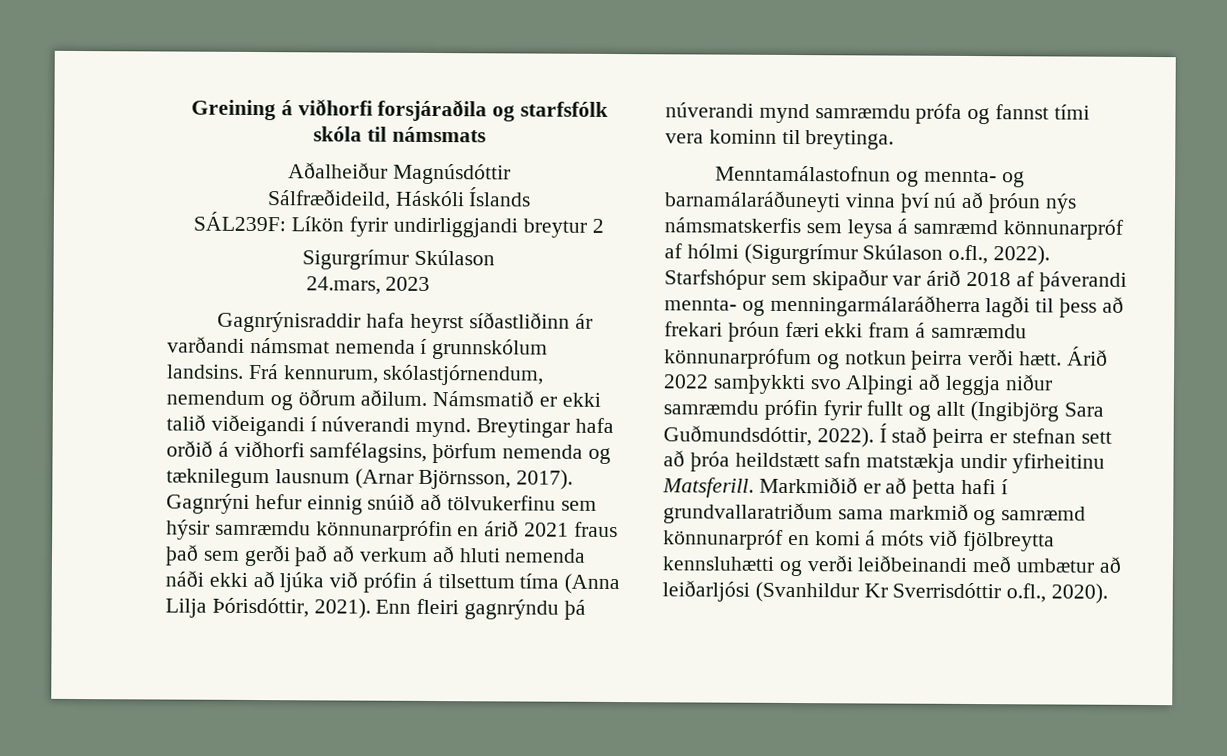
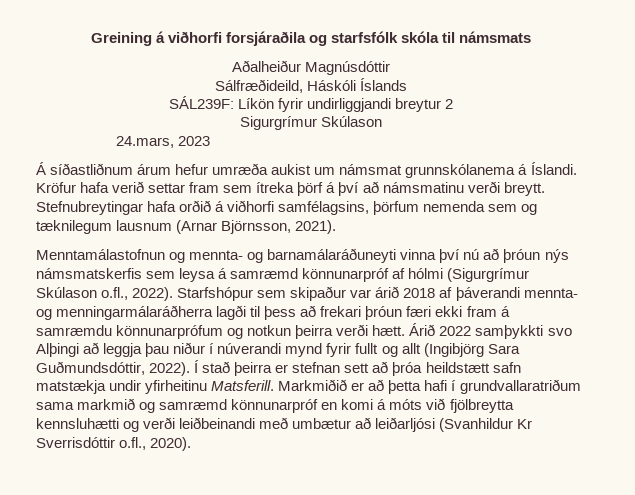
- Gagnrýnisraddir hafa heyrst síðastliðinn ár varðandi námsmat nemenda í grunnskólum landsins. Frá kennurum, skólastjórnendum, nemendum og öðrum aðilum. Námsmatið er ekki talið viðeigandi í núverandi mynd. Breytingar hafa orðið á viðhorfi samfélagsins, þörfum nemenda og tæknilegum lausnum (Arnar Björnsson, 2017). Gagnrýni hefur einnig snúið að tölvukerfinu sem hýsir samræmdu könnunarprófin en árið 2021 fraus það sem gerði það að verkum að hluti nemenda náði ekki að ljúka við prófin á tilsettum tíma (Anna Lilja Þórisdóttir, 2021). Enn fleiri gagnrýndu þá núverandi mynd samræmdu prófa og fannst tími vera kominn til breytinga.
+ Á síðastliðnum árum hefur umræða aukist um námsmat grunnskólanema á Íslandi. Kröfur hafa verið settar fram sem ítreka þörf á því að námsmatinu verði breytt. Stefnubreytingar hafa orðið á viðhorfi samfélagsins, þörfum nemenda sem og tæknilegum lausnum (Arnar Björnsson, 2021).
- Árið 2022 samþykkti svo Alþingi að leggja niður samræmdu prófin fyrir fullt og allt (Ingibjörg Sara Guðmundsdóttir, 2022).
+ Árið 2022 samþykkti svo Alþingi að leggja þau niður í núverandi mynd fyrir fullt og allt (Ingibjörg Sara Guðmundsdóttir, 2022).

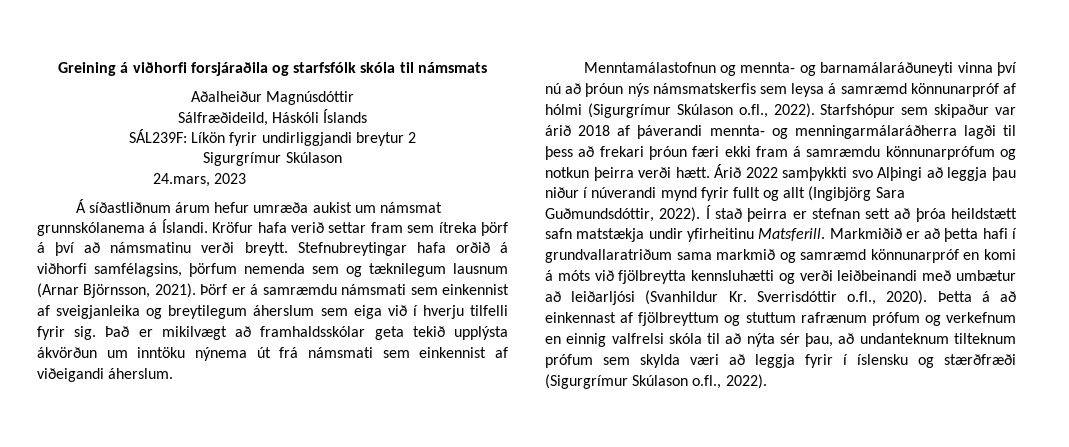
+ Þörf er á samræmdu námsmati sem einkennist af sveigjanleika og breytilegum áherslum sem eiga við í hverju tilfelli fyrir sig. Það er mikilvægt að framhaldsskólar geta tekið upplýsta ákvörðun um inntöku nýnema út frá námsmati sem einkennist af viðeigandi áherslum.
- Markmiðið er að þetta hafi í grundvallaratriðum sama markmið og samræmd könnunarpróf en komi á móts við fjölbreytta kennsluhætti og verði leiðbeinandi með umbætur að leiðarljósi (Svanhildur Kr Sverrisdóttir o.fl., 2020).
+ Markmiðið er að þetta hafi í grundvallaratriðum sama markmið og samræmd könnunarpróf en komi á móts við fjölbreytta kennsluhætti og verði leiðbeinandi með umbætur að leiðarljósi (Svanhildur Kr. Sverrisdóttir o.fl., 2020).
+ Þetta á að einkennast af fjölbreyttum og stuttum rafrænum prófum og verkefnum en einnig valfrelsi skóla til að nýta sér þau, að undanteknum tilteknum prófum sem skylda væri að leggja fyrir í íslensku og stærðfræði (Sigurgrímur Skúlason o.fl., 2022).

